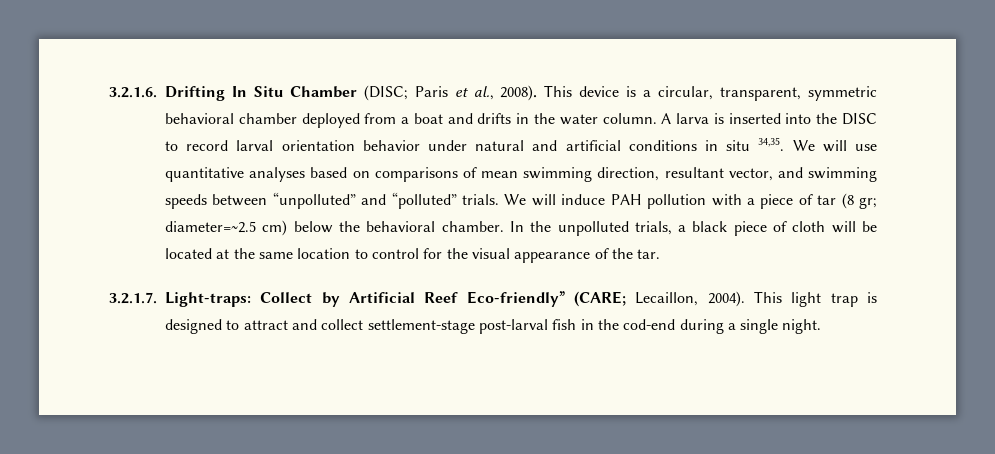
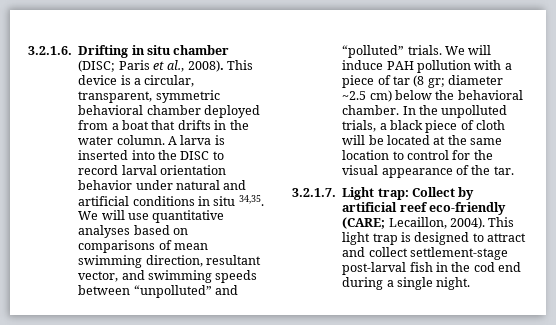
- 3.2.1.6. Drifting In Situ Chamber (DISC; Paris et al., 2008).
+ 3.2.1.6. Drifting in situ chamber (DISC; Paris et al., 2008).
- This device is a circular, transparent, symmetric behavioral chamber deployed from a boat and drifts in the water column.
+ This device is a circular, transparent, symmetric behavioral chamber deployed from a boat that drifts in the water column.
- We will induce PAH pollution with a piece of tar (8 gr; diameter=~2.5 cm) below the behavioral chamber.
+ We will induce PAH pollution with a piece of tar (8 gr; diameter ~2.5 cm) below the behavioral chamber.
- 3.2.1.7. Light-traps: Collect by Artificial Reef Eco-friendly” (CARE; Lecaillon, 2004).
+ 3.2.1.7. Light trap: Collect by artificial reef eco-friendly (CARE; Lecaillon, 2004).
- This light trap is designed to attract and collect settlement-stage post-larval fish in the cod-end during a single night.
+ This light trap is designed to attract and collect settlement-stage post-larval fish in the cod end during a single night.

